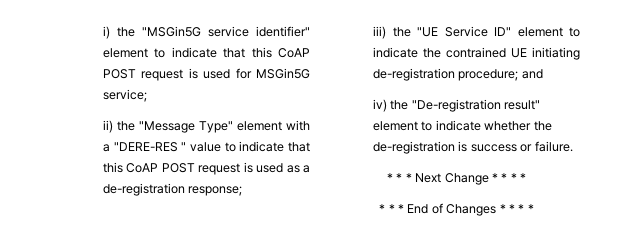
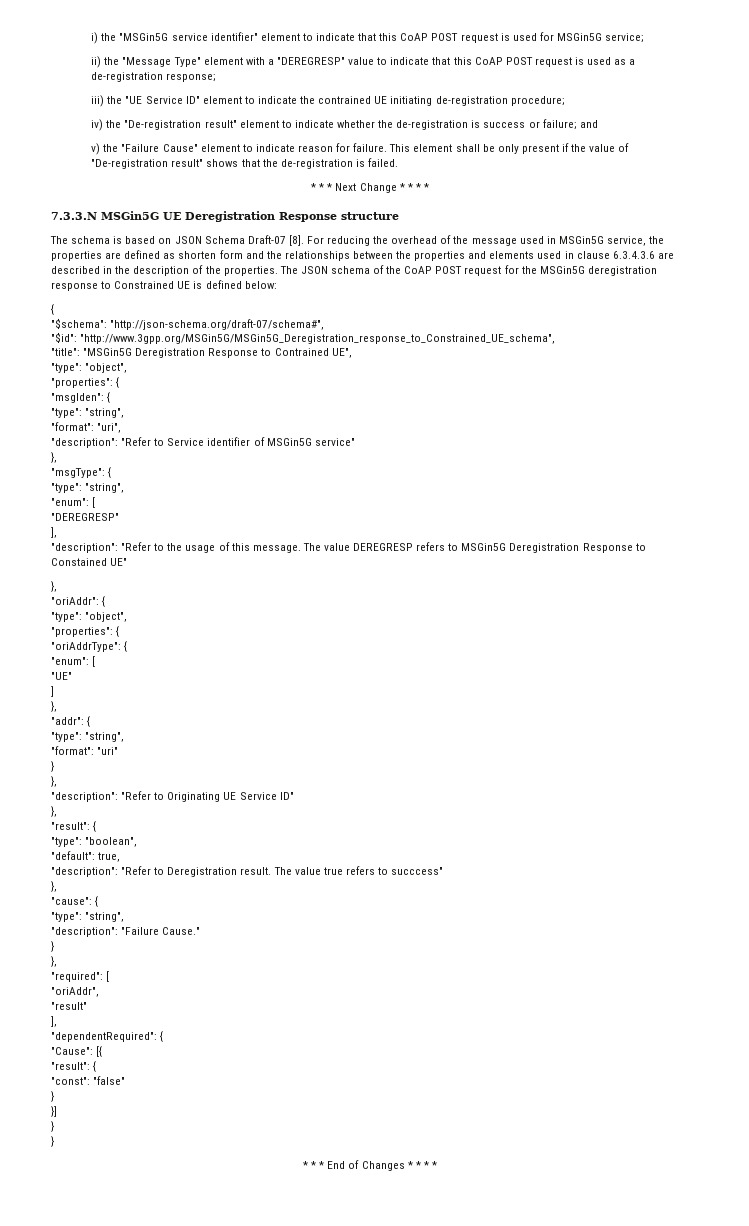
- ii) the "Message Type" element with a "DERE-RES " value to indicate that this CoAP POST request is used as a de-registration response;
+ ii) the "Message Type" element with a "DEREGRESP" value to indicate that this CoAP POST request is used as a de-registration response;
- iii) the "UE Service ID" element to indicate the contrained UE initiating de-registration procedure; and
+ iii) the "UE Service ID" element to indicate the contrained UE initiating de-registration procedure;
- iv) the "De-registration result" element to indicate whether the de-registration is success or failure.
+ iv) the "De-registration result" element to indicate whether the de-registration is success or failure; and
+ v) the "Failure Cause" element to indicate reason for failure. This element shall be only present if the value of "De-registration result" shows that the de-registration is failed.
+ 7.3.3.N MSGin5G UE Deregistration Response structure
+ The schema is based on JSON Schema Draft-07 [8]. For reducing the overhead of the message used in MSGin5G service, the properties are defined as shorten form and the relationships between the properties and elements used in clause 6.3.4.3.6 are described in the description of the properties. The JSON schema of the CoAP POST request for the MSGin5G deregistration response to Constrained UE is defined below:
+ {
+ "$schema": "http://json-schema.org/draft-07/schema#",
+ "$id": "http://www.3gpp.org/MSGin5G/MSGin5G_Deregistration_response_to_Constrained_UE_schema",
+ "title": "MSGin5G Deregistration Response to Contrained UE",
+ "type": "object",
+ "properties": {
+ "msgIden": {
+ "type": "string",
+ "format": "uri",
+ "description": "Refer to Service identifier of MSGin5G service"
+ },
+ "msgType": {
+ "type": "string",
+ "enum": [
+ "DEREGRESP"
+ ],
+ "description": "Refer to the usage of this message. The value DEREGRESP refers to MSGin5G Deregistration Response to Constained UE"
+ },
+ "oriAddr": {
+ "type": "object",
+ "properties": {
+ "oriAddrType": {
+ "enum": [
+ "UE"
+ ]
+ },
+ "addr": {
+ "type": "string",
+ "format": "uri"
+ }
+ },
+ "description": "Refer to Originating UE Service ID"
+ },
+ "result": {
+ "type": "boolean",
+ "default": true,
+ "description": "Refer to Deregistration result. The value true refers to succcess"
+ },
+ "cause": {
+ "type": "string",
+ "description": "Failure Cause."
+ }
+ },
+ "required": [
+ "oriAddr",
+ "result"
+ ],
+ "dependentRequired": {
+ "Cause": [{
+ "result": {
+ "const": "false"
+ }
+ }]
+ }
+ }

